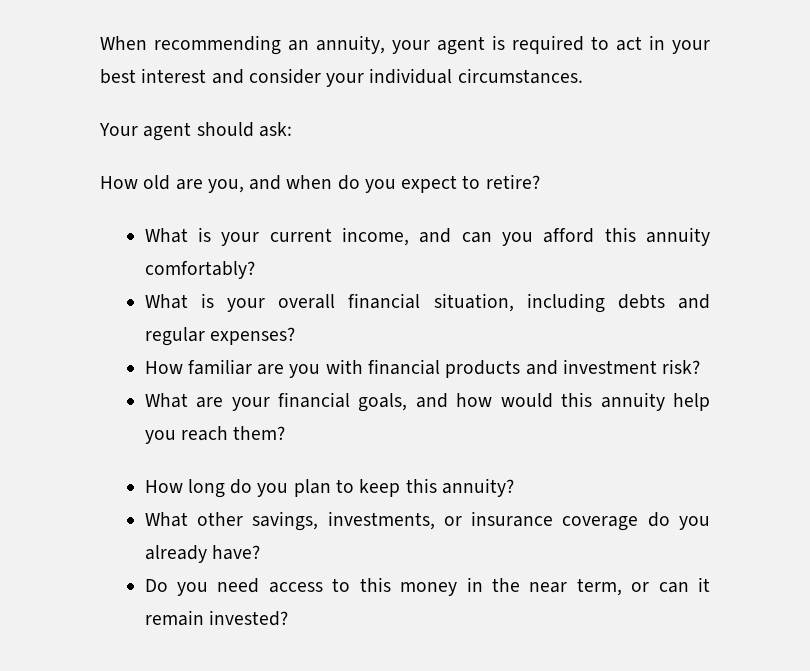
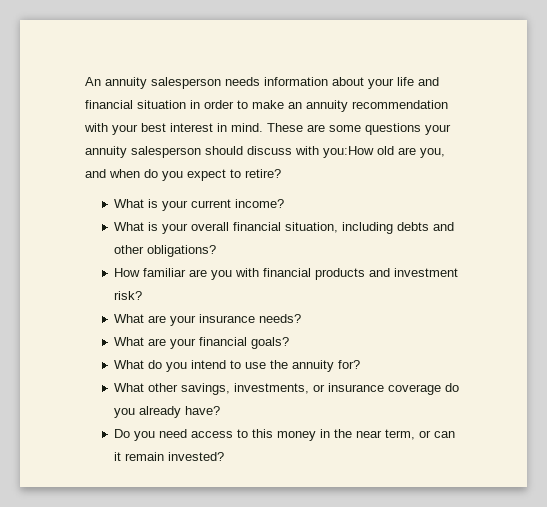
- When recommending an annuity, your agent is required to act in your best interest and consider your individual circumstances.
- Your agent should ask:
- How old are you, and when do you expect to retire?
+ An annuity salesperson needs information about your life and financial situation in order to make an annuity recommendation with your best interest in mind. These are some questions your annuity salesperson should discuss with you:How old are you, and when do you expect to retire?
- What is your current income, and can you afford this annuity comfortably?
+ What is your current income?
- What is your overall financial situation, including debts and regular expenses?
+ What is your overall financial situation, including debts and other obligations?
+ What are your insurance needs?
- What are your financial goals, and how would this annuity help you reach them?
- How long do you plan to keep this annuity?
+ What are your financial goals?
+ What do you intend to use the annuity for?

